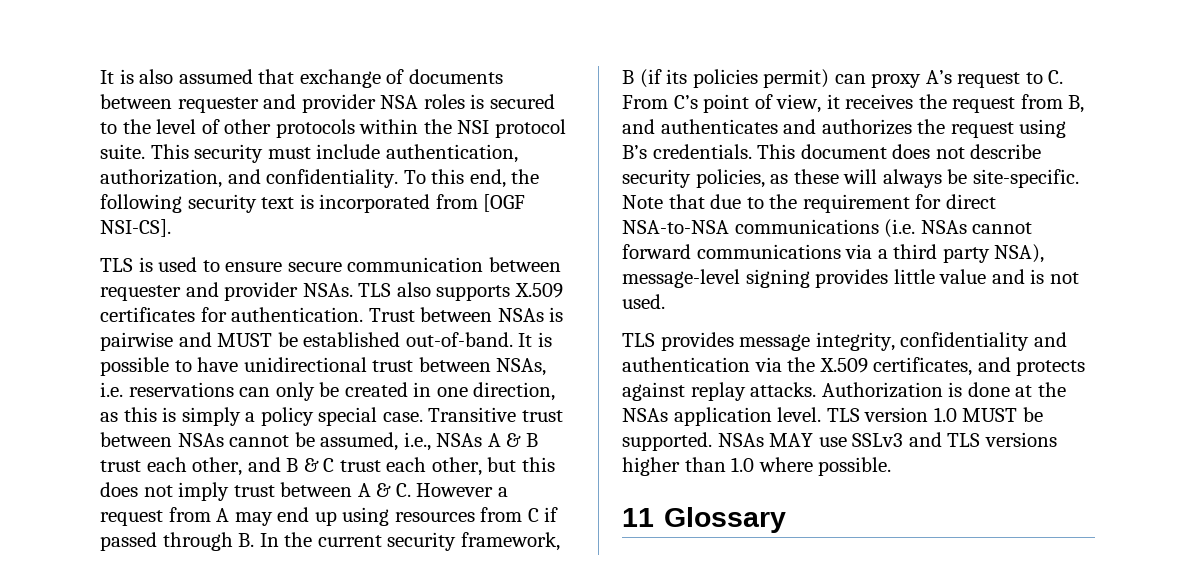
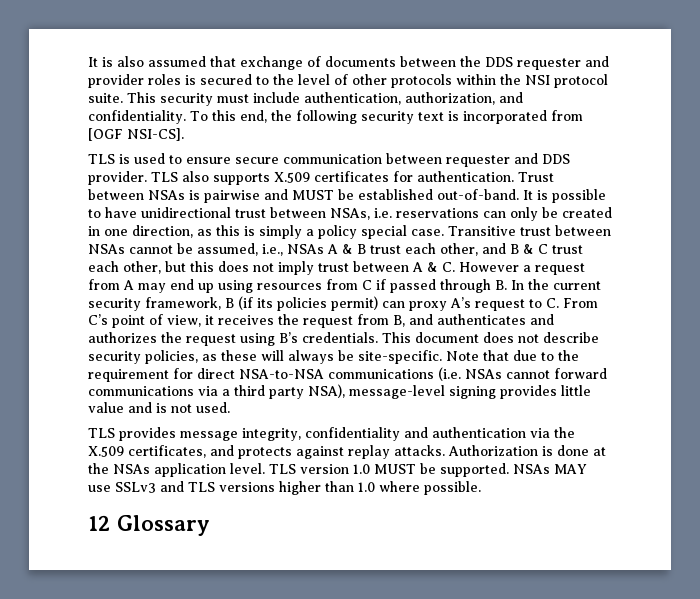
- It is also assumed that exchange of documents between requester and provider NSA roles is secured to the level of other protocols within the NSI protocol suite.
+ It is also assumed that exchange of documents between the DDS requester and provider roles is secured to the level of other protocols within the NSI protocol suite.
- TLS is used to ensure secure communication between requester and provider NSAs.
+ TLS is used to ensure secure communication between requester and DDS provider.
- 11 Glossary
+ 12 Glossary

